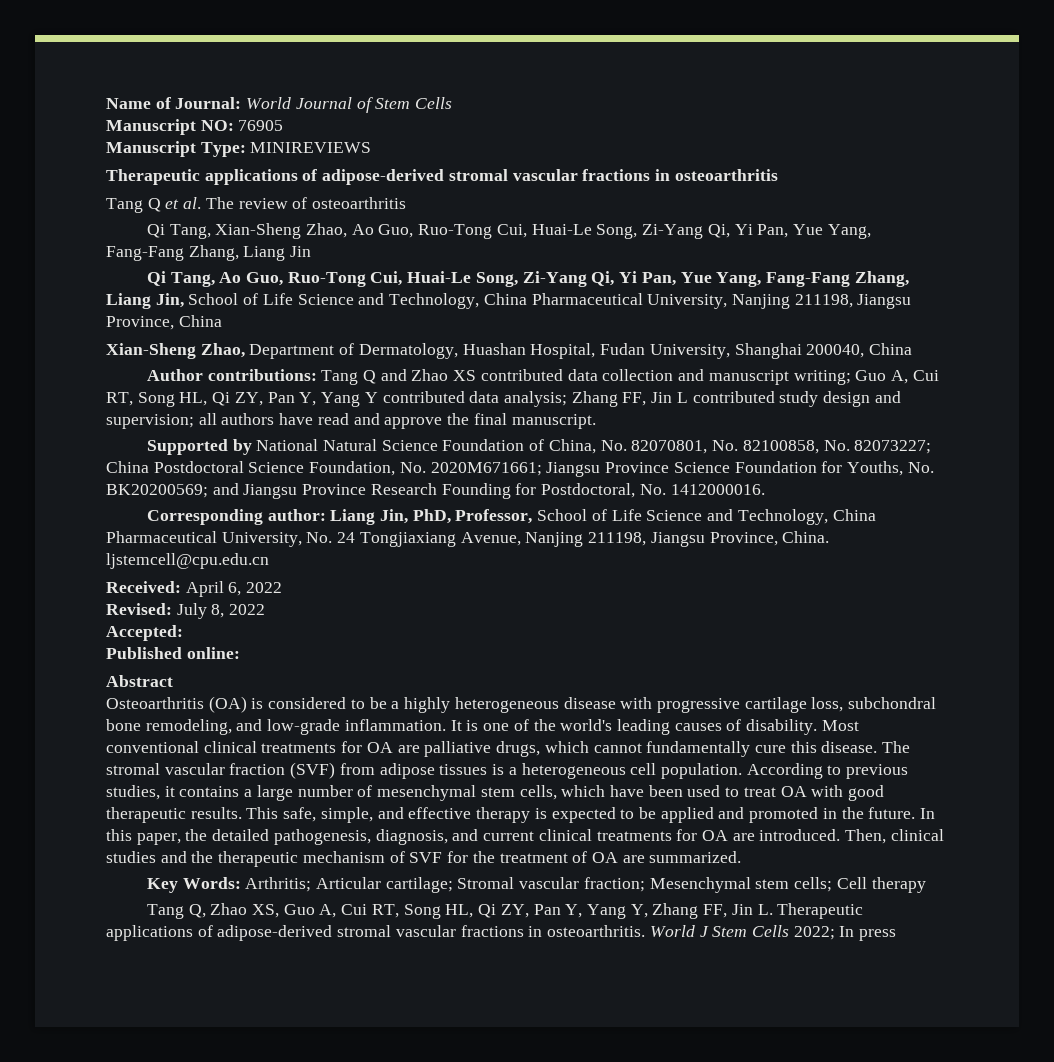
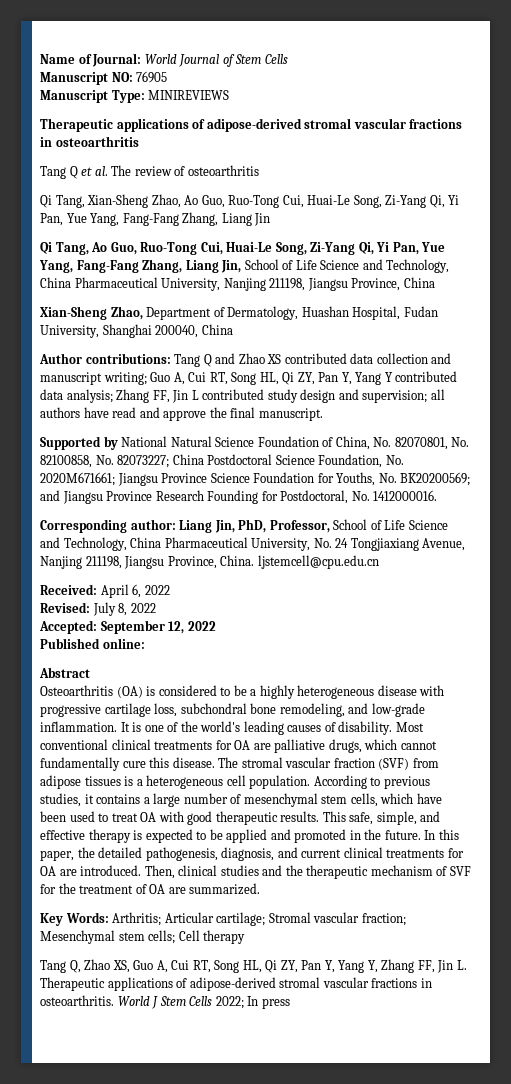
- Accepted:
+ Accepted: September 12, 2022

